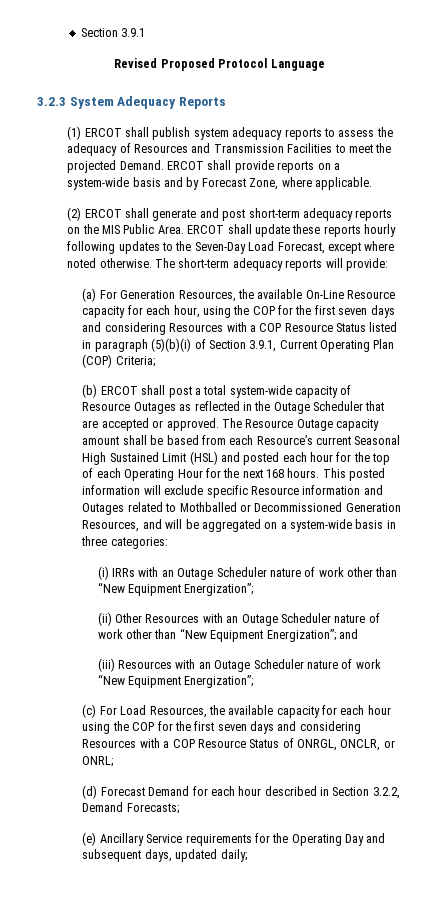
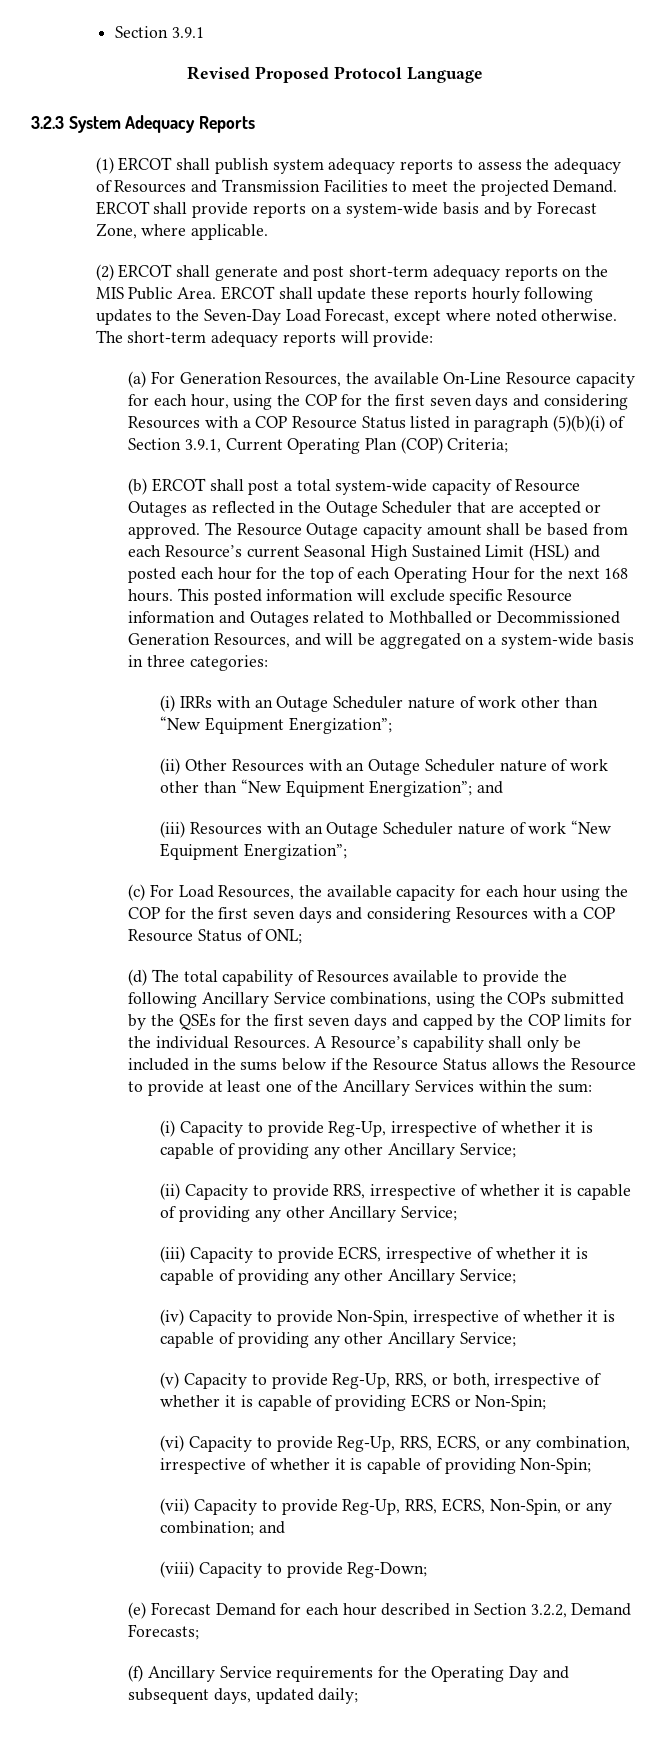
- (c) For Load Resources, the available capacity for each hour using the COP for the first seven days and considering Resources with a COP Resource Status of ONRGL, ONCLR, or ONRL;
- (d) Forecast Demand for each hour described in Section 3.2.2, Demand Forecasts;
+ (c) For Load Resources, the available capacity for each hour using the COP for the first seven days and considering Resources with a COP Resource Status of ONL;
+ (d) The total capability of Resources available to provide the following Ancillary Service combinations, using the COPs submitted by the QSEs for the first seven days and capped by the COP limits for the individual Resources. A Resource’s capability shall only be included in the sums below if the Resource Status allows the Resource to provide at least one of the Ancillary Services within the sum:
+ (i) Capacity to provide Reg-Up, irrespective of whether it is capable of providing any other Ancillary Service;
+ (ii) Capacity to provide RRS, irrespective of whether it is capable of providing any other Ancillary Service;
+ (iii) Capacity to provide ECRS, irrespective of whether it is capable of providing any other Ancillary Service;
+ (iv) Capacity to provide Non-Spin, irrespective of whether it is capable of providing any other Ancillary Service;
+ (v) Capacity to provide Reg-Up, RRS, or both, irrespective of whether it is capable of providing ECRS or Non-Spin;
+ (vi) Capacity to provide Reg-Up, RRS, ECRS, or any combination, irrespective of whether it is capable of providing Non-Spin;
+ (vii) Capacity to provide Reg-Up, RRS, ECRS, Non-Spin, or any combination; and
+ (viii) Capacity to provide Reg-Down;
+ (e) Forecast Demand for each hour described in Section 3.2.2, Demand Forecasts;
- (e) Ancillary Service requirements for the Operating Day and subsequent days, updated daily;
+ (f) Ancillary Service requirements for the Operating Day and subsequent days, updated daily;

